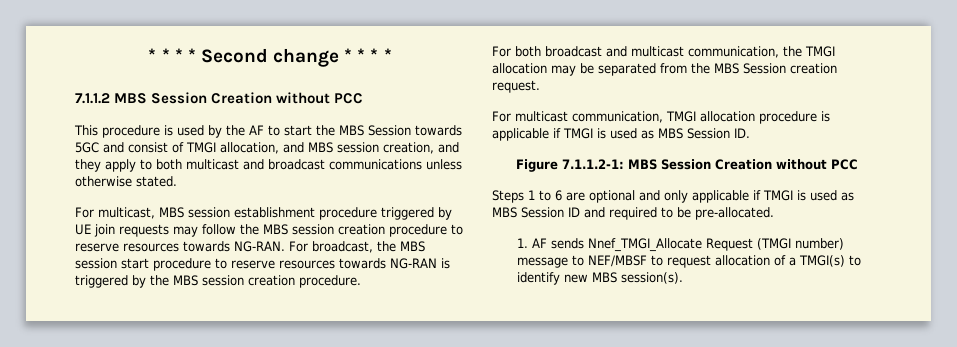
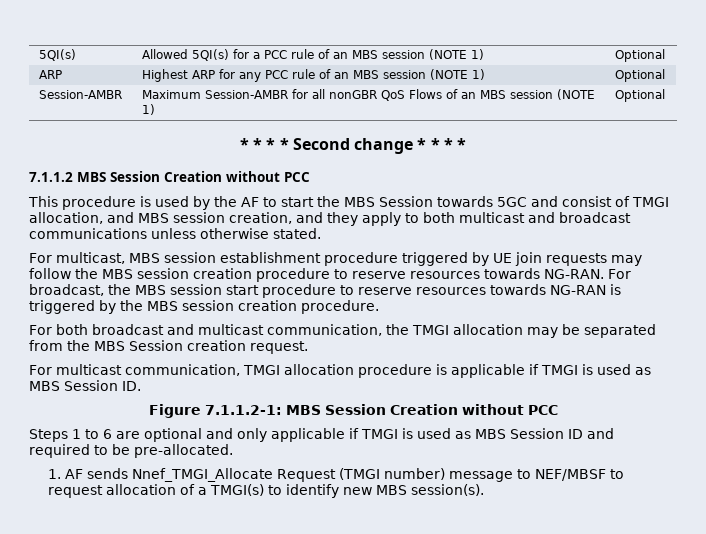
+ 5QI(s) | Allowed 5QI(s) for a PCC rule of an MBS session (NOTE 1) | Optional
+ ARP | Highest ARP for any PCC rule of an MBS session (NOTE 1) | Optional
+ Session-AMBR | Maximum Session-AMBR for all nonGBR QoS Flows of an MBS session (NOTE 1) | Optional

